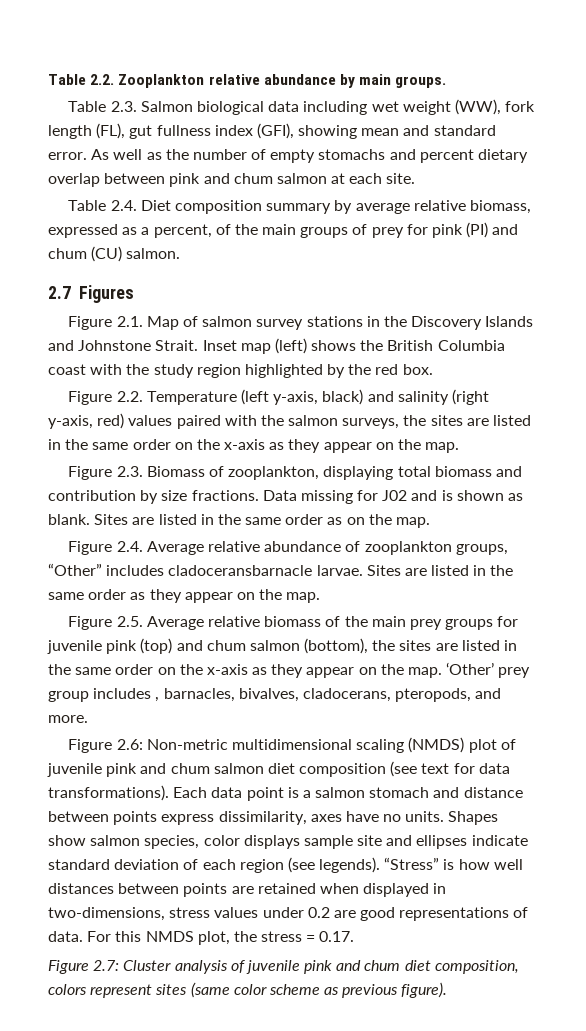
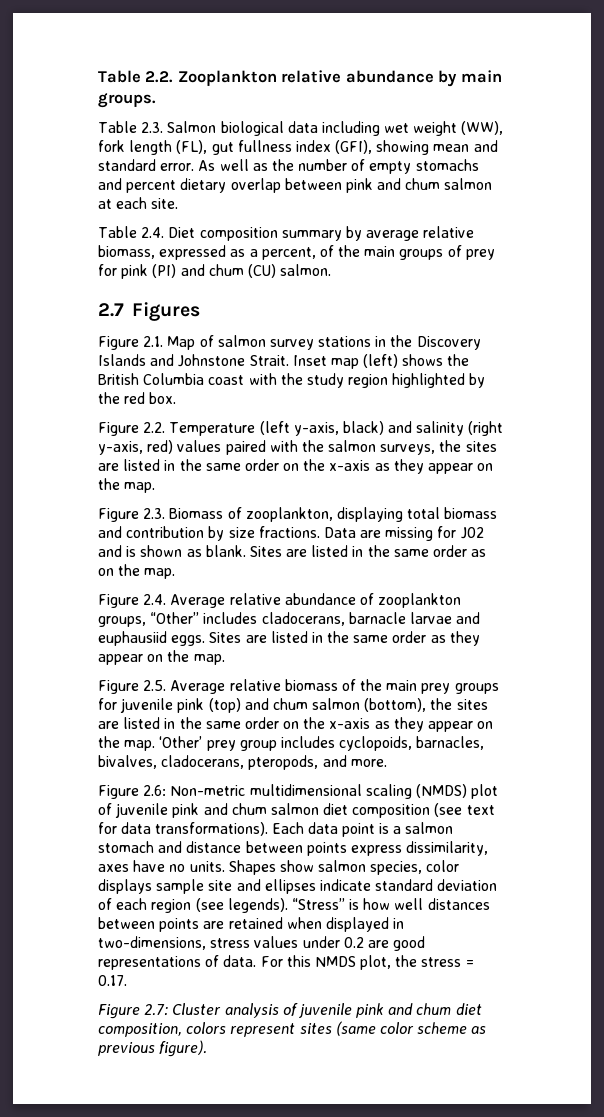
- Data missing for J02 and is shown as blank.
+ Data are missing for J02 and is shown as blank.
- Figure 2.4. Average relative abundance of zooplankton groups, “Other” includes cladoceransbarnacle larvae.
+ Figure 2.4. Average relative abundance of zooplankton groups, “Other” includes cladocerans, barnacle larvae and euphausiid eggs.
- ‘Other’ prey group includes , barnacles, bivalves, cladocerans, pteropods, and more.
+ ‘Other’ prey group includes cyclopoids, barnacles, bivalves, cladocerans, pteropods, and more.

